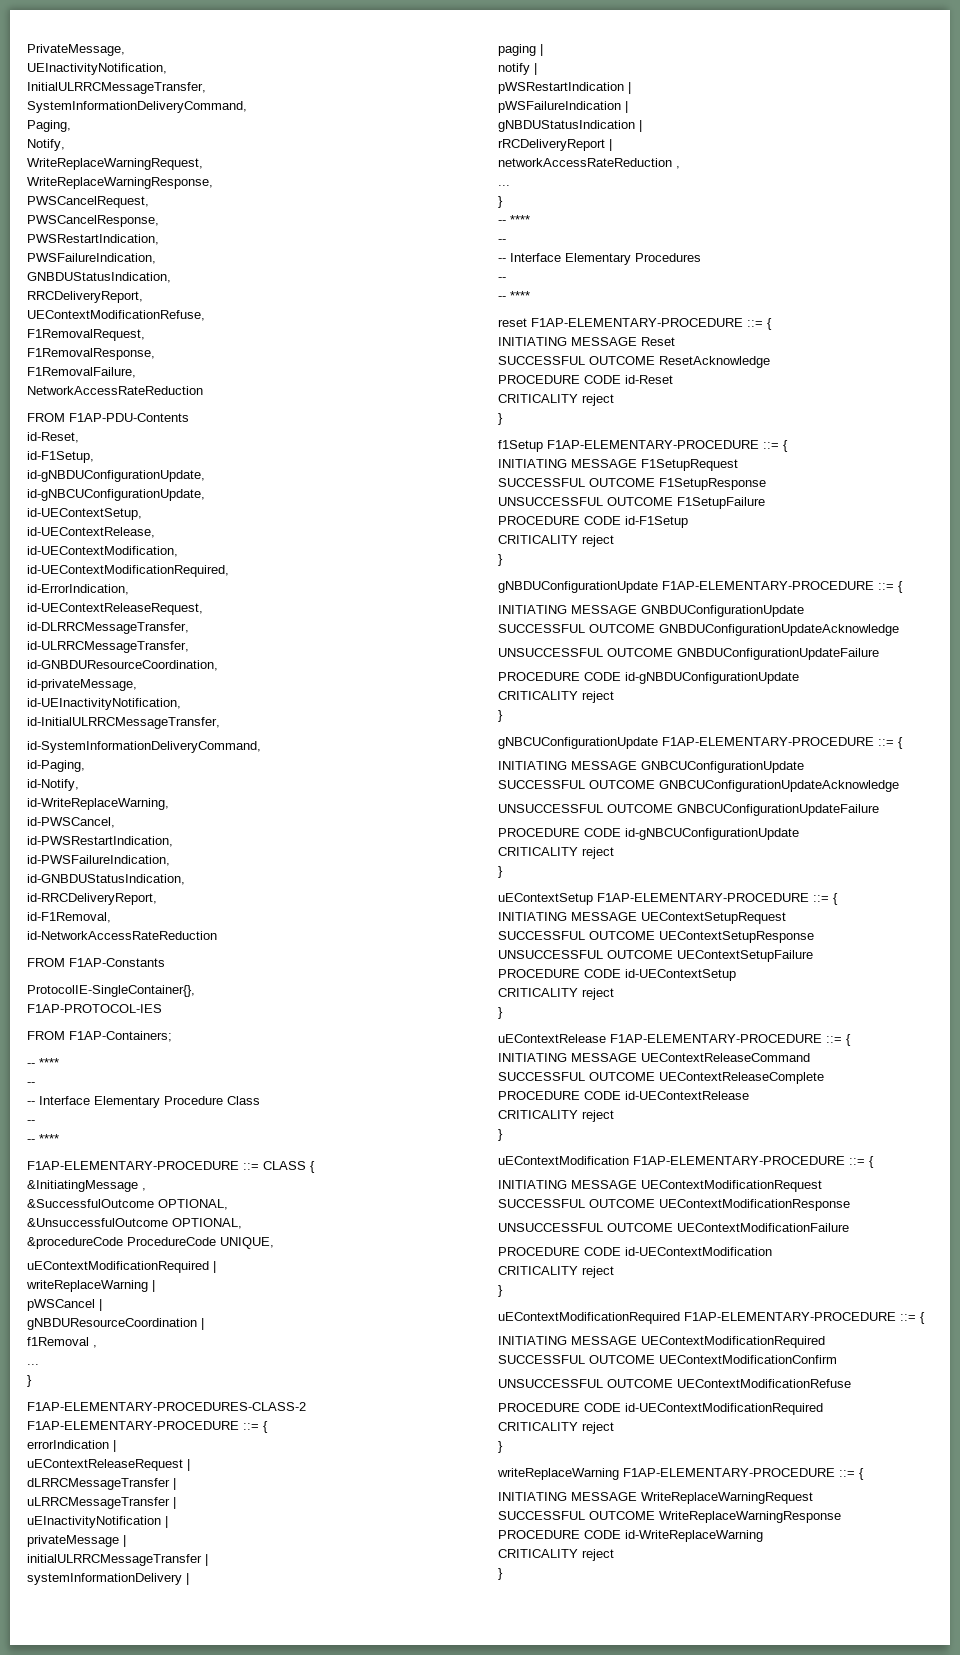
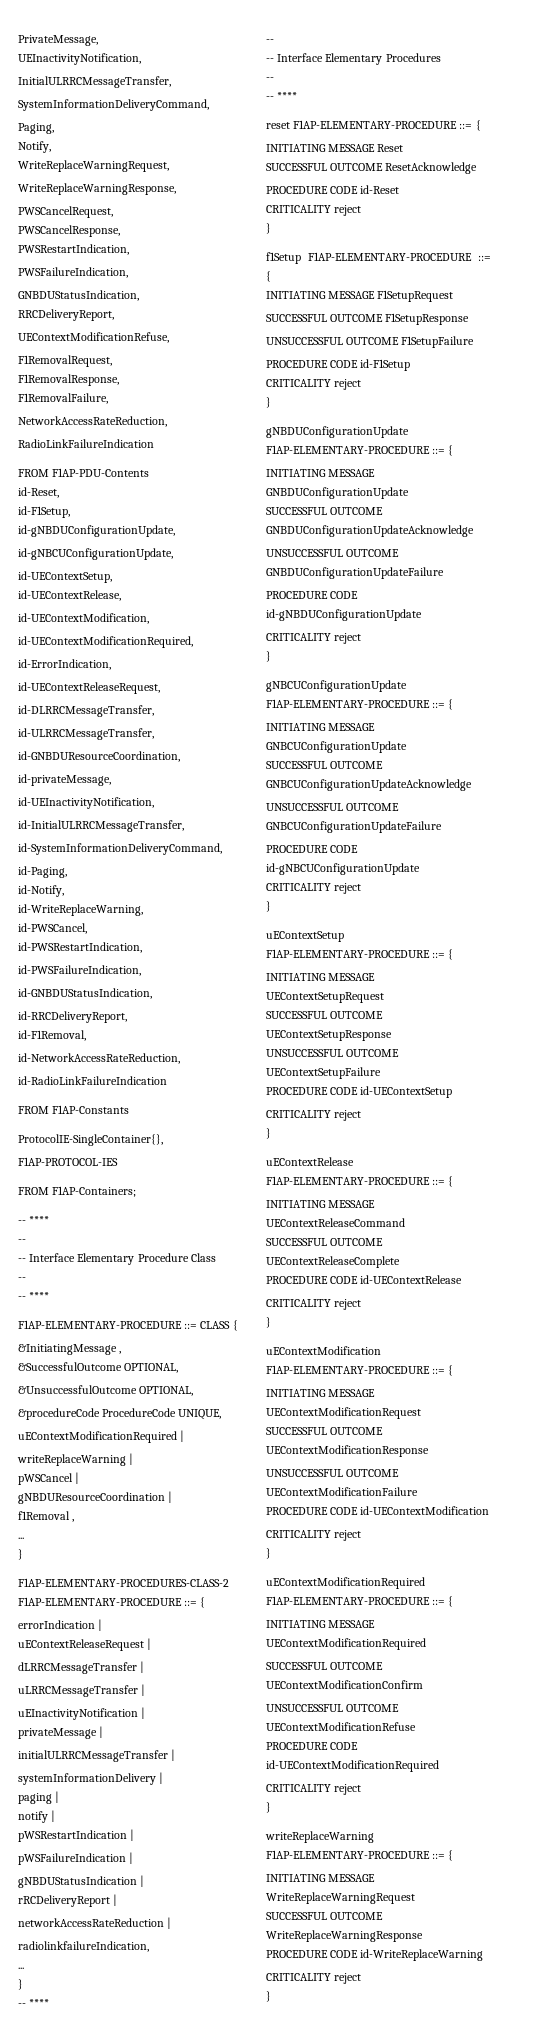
- NetworkAccessRateReduction
+ NetworkAccessRateReduction,
+ RadioLinkFailureIndication
- id-NetworkAccessRateReduction
+ id-NetworkAccessRateReduction,
+ id-RadioLinkFailureIndication
- networkAccessRateReduction ,
+ networkAccessRateReduction |
+ radiolinkfailureIndication,

